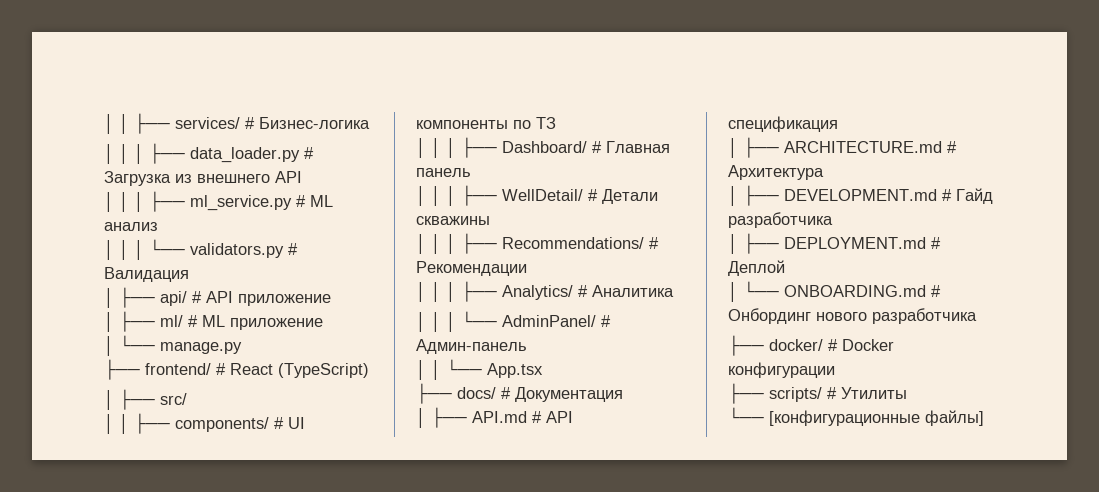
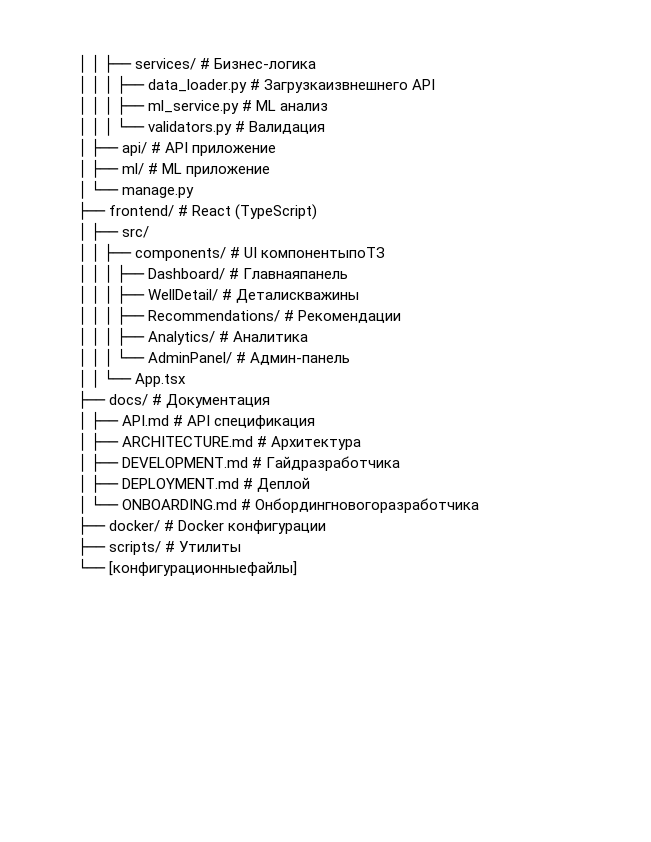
- │ │ │ ├── data_loader.py # Загрузка из внешнего API
+ │ │ │ ├── data_loader.py # Загрузкаизвнешнего API
- │ │ ├── components/ # UI компоненты по ТЗ
+ │ │ ├── components/ # UI компонентыпоТЗ
- │ │ │ ├── Dashboard/ # Главная панель
+ │ │ │ ├── Dashboard/ # Главнаяпанель
- │ │ │ ├── WellDetail/ # Детали скважины
+ │ │ │ ├── WellDetail/ # Деталискважины
- │ ├── DEVELOPMENT.md # Гайд разработчика
+ │ ├── DEVELOPMENT.md # Гайдразработчика
- │ └── ONBOARDING.md # Онбординг нового разработчика
+ │ └── ONBOARDING.md # Онбордингновогоразработчика
- └── [конфигурационные файлы]
+ └── [конфигурационныефайлы]

